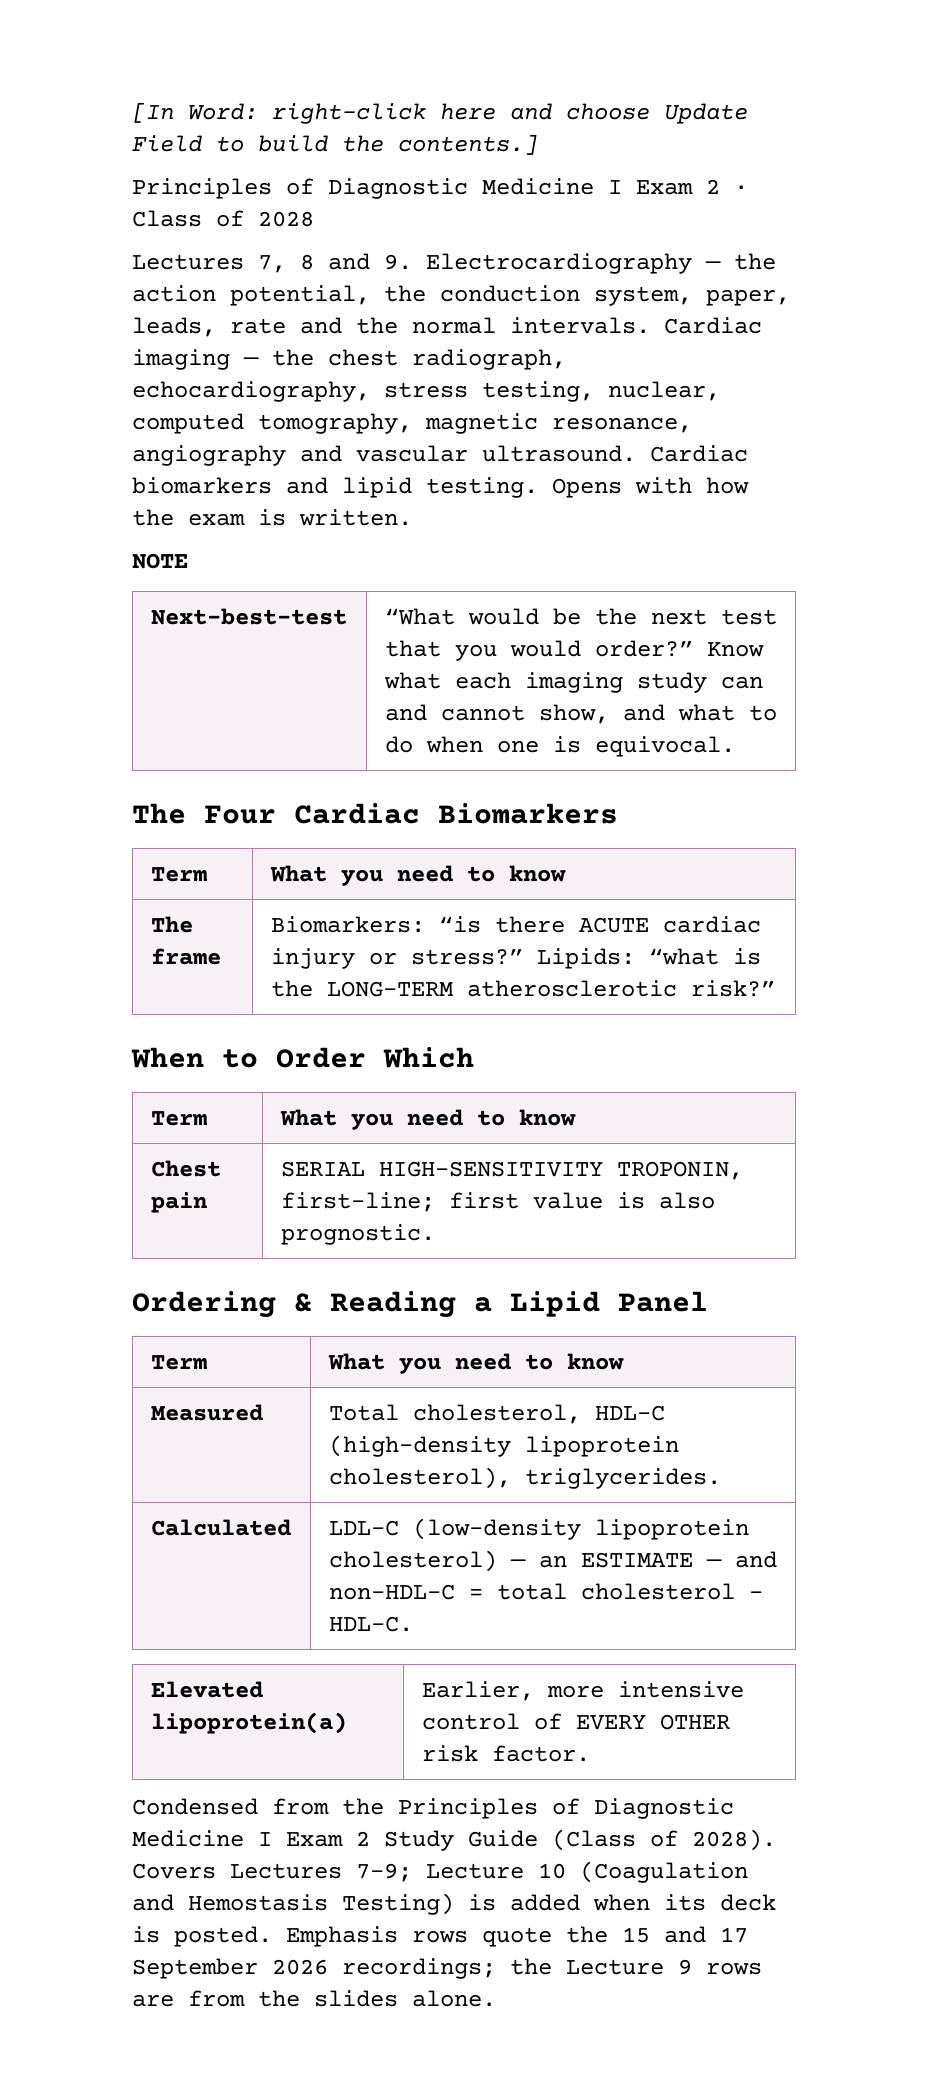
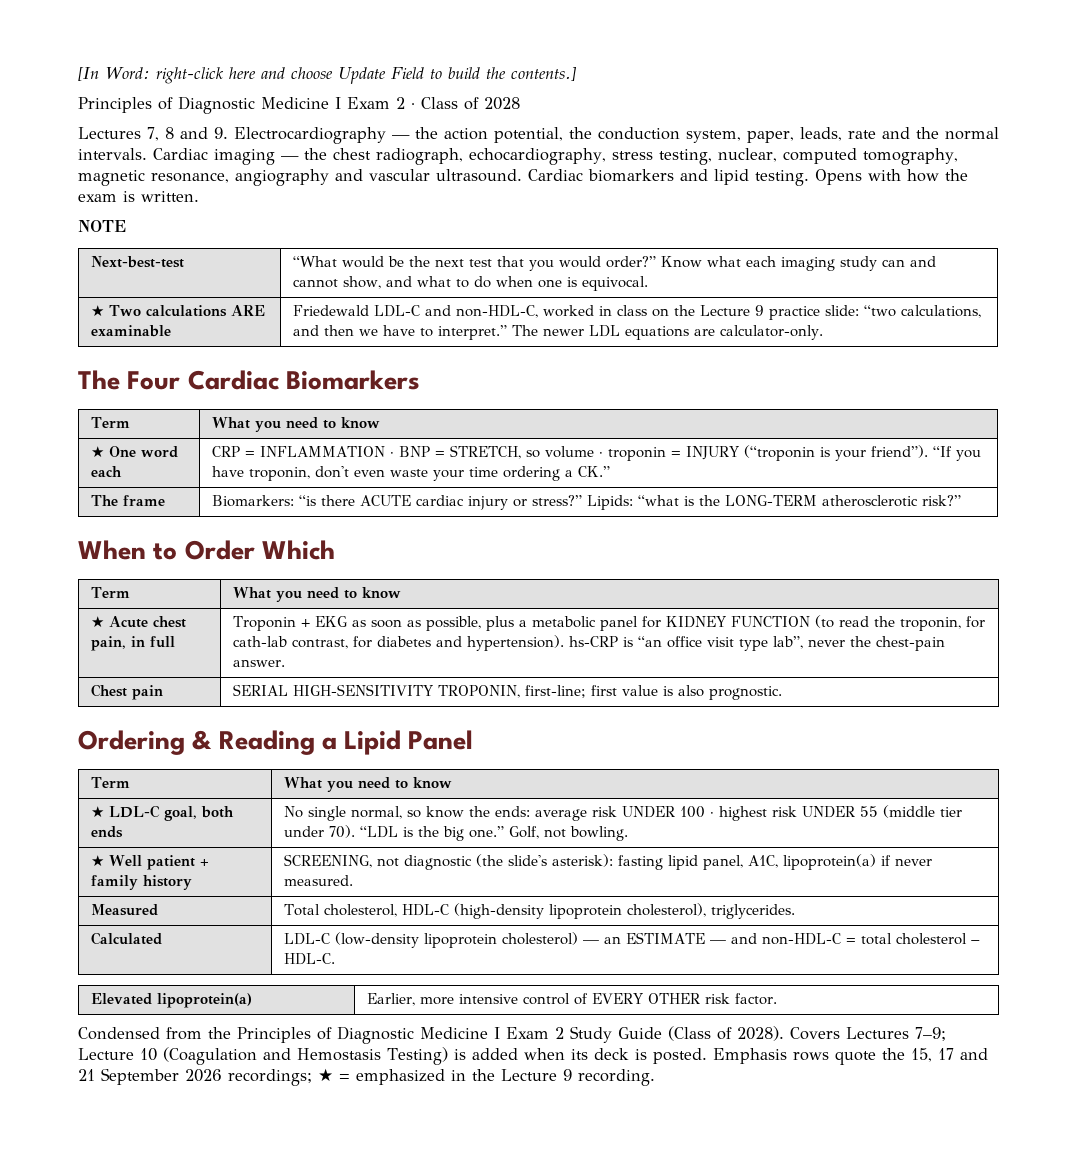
+ ★ Two calculations ARE examinable | Friedewald LDL-C and non-HDL-C, worked in class on the Lecture 9 practice slide: “two calculations, and then we have to interpret.” The newer LDL equations are calculator-only.
+ ★ One word each | CRP = INFLAMMATION · BNP = STRETCH, so volume · troponin = INJURY (“troponin is your friend”). “If you have troponin, don't even waste your time ordering a CK.”
+ ★ Acute chest pain, in full | Troponin + EKG as soon as possible, plus a metabolic panel for KIDNEY FUNCTION (to read the troponin, for cath-lab contrast, for diabetes and hypertension). hs-CRP is “an office visit type lab”, never the chest-pain answer.
+ ★ LDL-C goal, both ends | No single normal, so know the ends: average risk UNDER 100 · highest risk UNDER 55 (middle tier under 70). “LDL is the big one.” Golf, not bowling.
+ ★ Well patient + family history | SCREENING, not diagnostic (the slide's asterisk): fasting lipid panel, A1C, lipoprotein(a) if never measured.
- Emphasis rows quote the 15 and 17 September 2026 recordings; the Lecture 9 rows are from the slides alone.
+ Emphasis rows quote the 15, 17 and 21 September 2026 recordings; ★ = emphasized in the Lecture 9 recording.

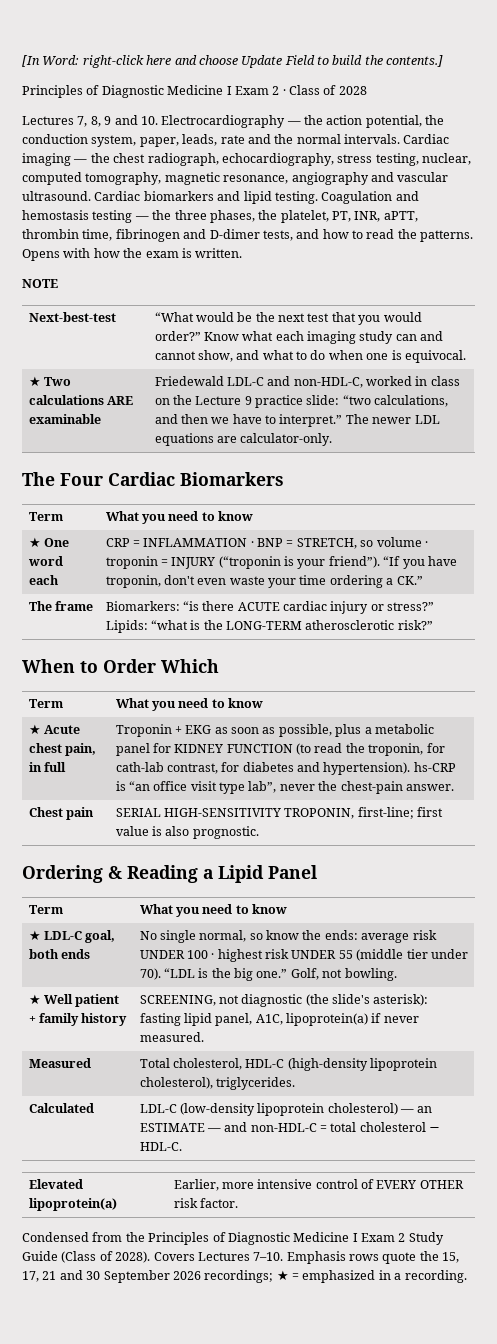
- Lectures 7, 8 and 9. Electrocardiography — the action potential, the conduction system, paper, leads, rate and the normal intervals.
+ Lectures 7, 8, 9 and 10. Electrocardiography — the action potential, the conduction system, paper, leads, rate and the normal intervals.
+ Coagulation and hemostasis testing — the three phases, the platelet, PT, INR, aPTT, thrombin time, fibrinogen and D-dimer tests, and how to read the patterns.
- Covers Lectures 7–9; Lecture 10 (Coagulation and Hemostasis Testing) is added when its deck is posted.
+ Covers Lectures 7–10.
- Emphasis rows quote the 15, 17 and 21 September 2026 recordings; ★ = emphasized in the Lecture 9 recording.
+ Emphasis rows quote the 15, 17, 21 and 30 September 2026 recordings; ★ = emphasized in a recording.

